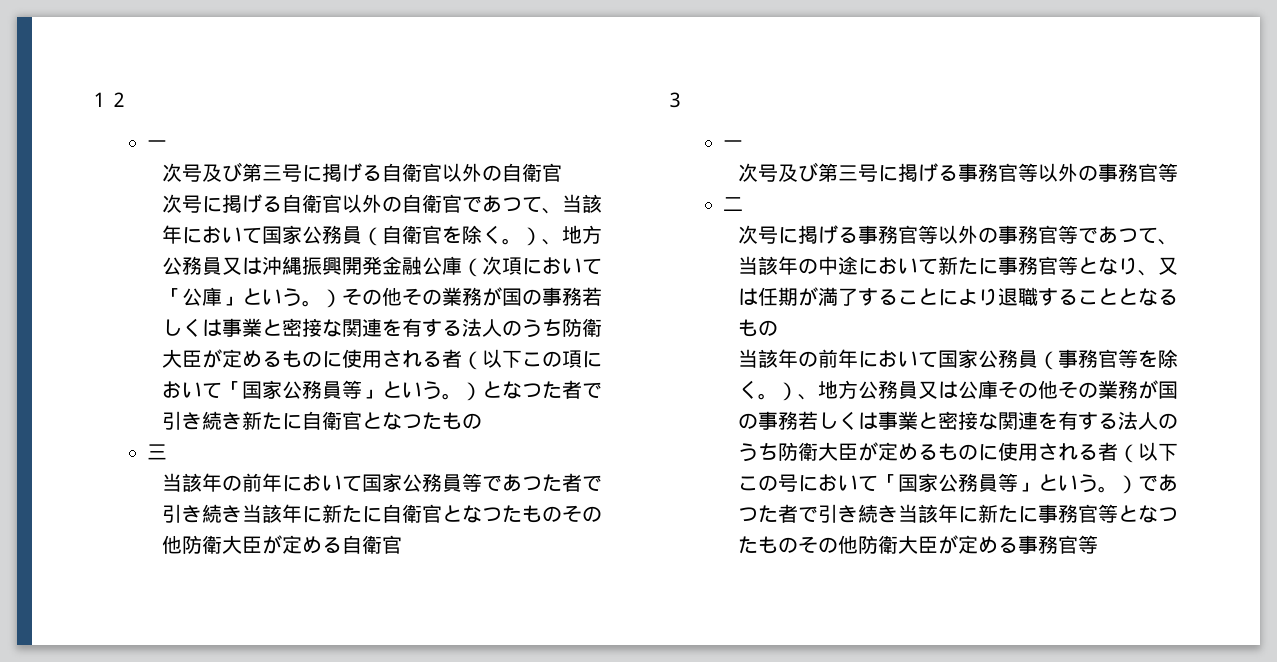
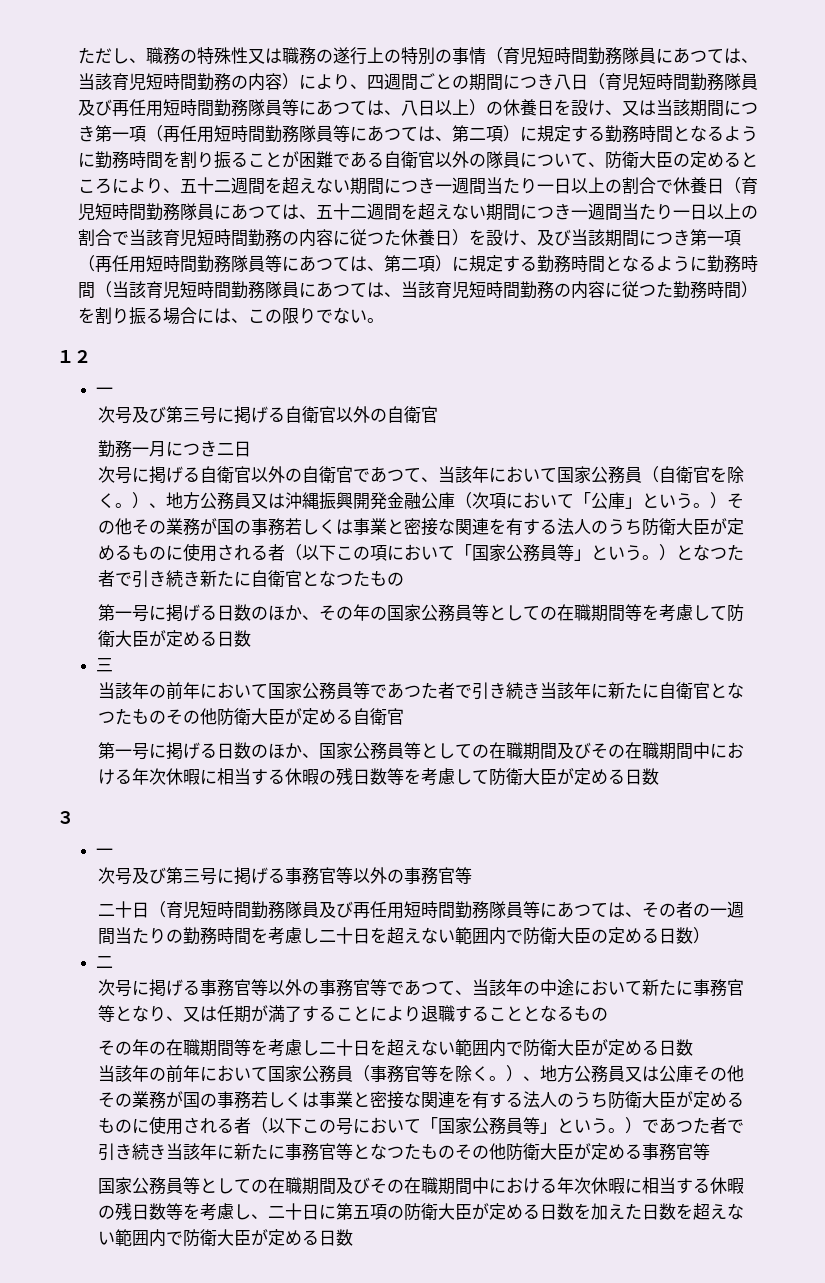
+ ただし、職務の特殊性又は職務の遂行上の特別の事情（育児短時間勤務隊員にあつては、当該育児短時間勤務の内容）により、四週間ごとの期間につき八日（育児短時間勤務隊員及び再任用短時間勤務隊員等にあつては、八日以上）の休養日を設け、又は当該期間につき第一項（再任用短時間勤務隊員等にあつては、第二項）に規定する勤務時間となるように勤務時間を割り振ることが困難である自衛官以外の隊員について、防衛大臣の定めるところにより、五十二週間を超えない期間につき一週間当たり一日以上の割合で休養日（育児短時間勤務隊員にあつては、五十二週間を超えない期間につき一週間当たり一日以上の割合で当該育児短時間勤務の内容に従つた休養日）を設け、及び当該期間につき第一項（再任用短時間勤務隊員等にあつては、第二項）に規定する勤務時間となるように勤務時間（当該育児短時間勤務隊員にあつては、当該育児短時間勤務の内容に従つた勤務時間）を割り振る場合には、この限りでない。
+ 勤務一月につき二日
+ 第一号に掲げる日数のほか、その年の国家公務員等としての在職期間等を考慮して防衛大臣が定める日数
+ 第一号に掲げる日数のほか、国家公務員等としての在職期間及びその在職期間中における年次休暇に相当する休暇の残日数等を考慮して防衛大臣が定める日数
+ 二十日（育児短時間勤務隊員及び再任用短時間勤務隊員等にあつては、その者の一週間当たりの勤務時間を考慮し二十日を超えない範囲内で防衛大臣の定める日数）
+ その年の在職期間等を考慮し二十日を超えない範囲内で防衛大臣が定める日数
+ 国家公務員等としての在職期間及びその在職期間中における年次休暇に相当する休暇の残日数等を考慮し、二十日に第五項の防衛大臣が定める日数を加えた日数を超えない範囲内で防衛大臣が定める日数

